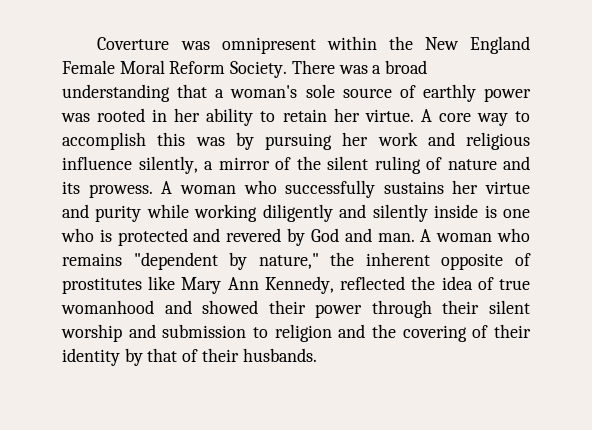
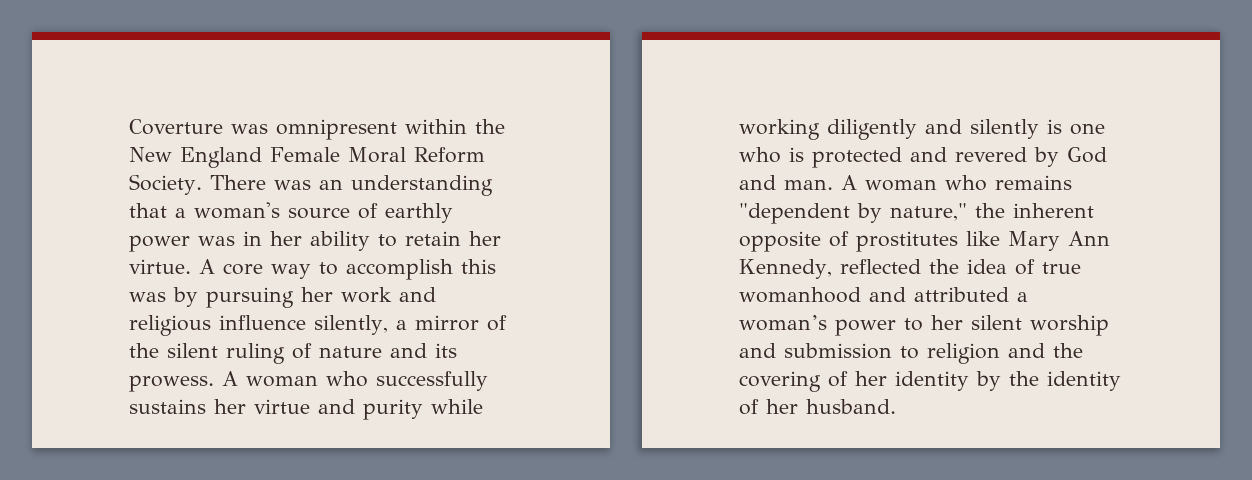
- There was a broad understanding that a woman's sole source of earthly power was rooted in her ability to retain her virtue.
+ There was an understanding that a woman's source of earthly power was in her ability to retain her virtue.
- A woman who successfully sustains her virtue and purity while working diligently and silently inside is one who is protected and revered by God and man.
+ A woman who successfully sustains her virtue and purity while working diligently and silently is one who is protected and revered by God and man.
- A woman who remains "dependent by nature," the inherent opposite of prostitutes like Mary Ann Kennedy, reflected the idea of true womanhood and showed their power through their silent worship and submission to religion and the covering of their identity by that of their husbands.
+ A woman who remains "dependent by nature," the inherent opposite of prostitutes like Mary Ann Kennedy, reflected the idea of true womanhood and attributed a woman’s power to her silent worship and submission to religion and the covering of her identity by the identity of her husband.

